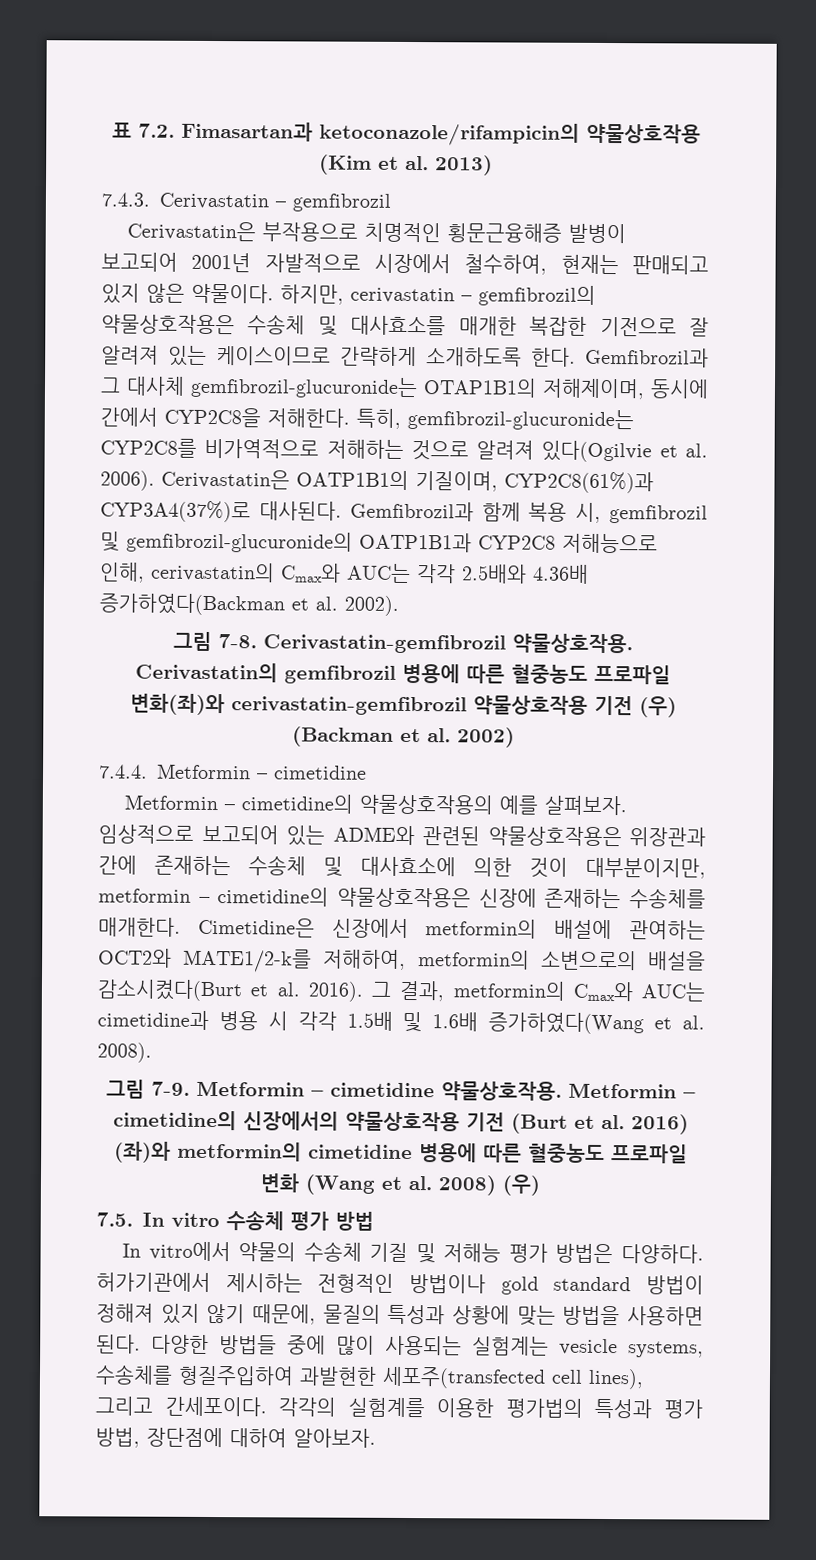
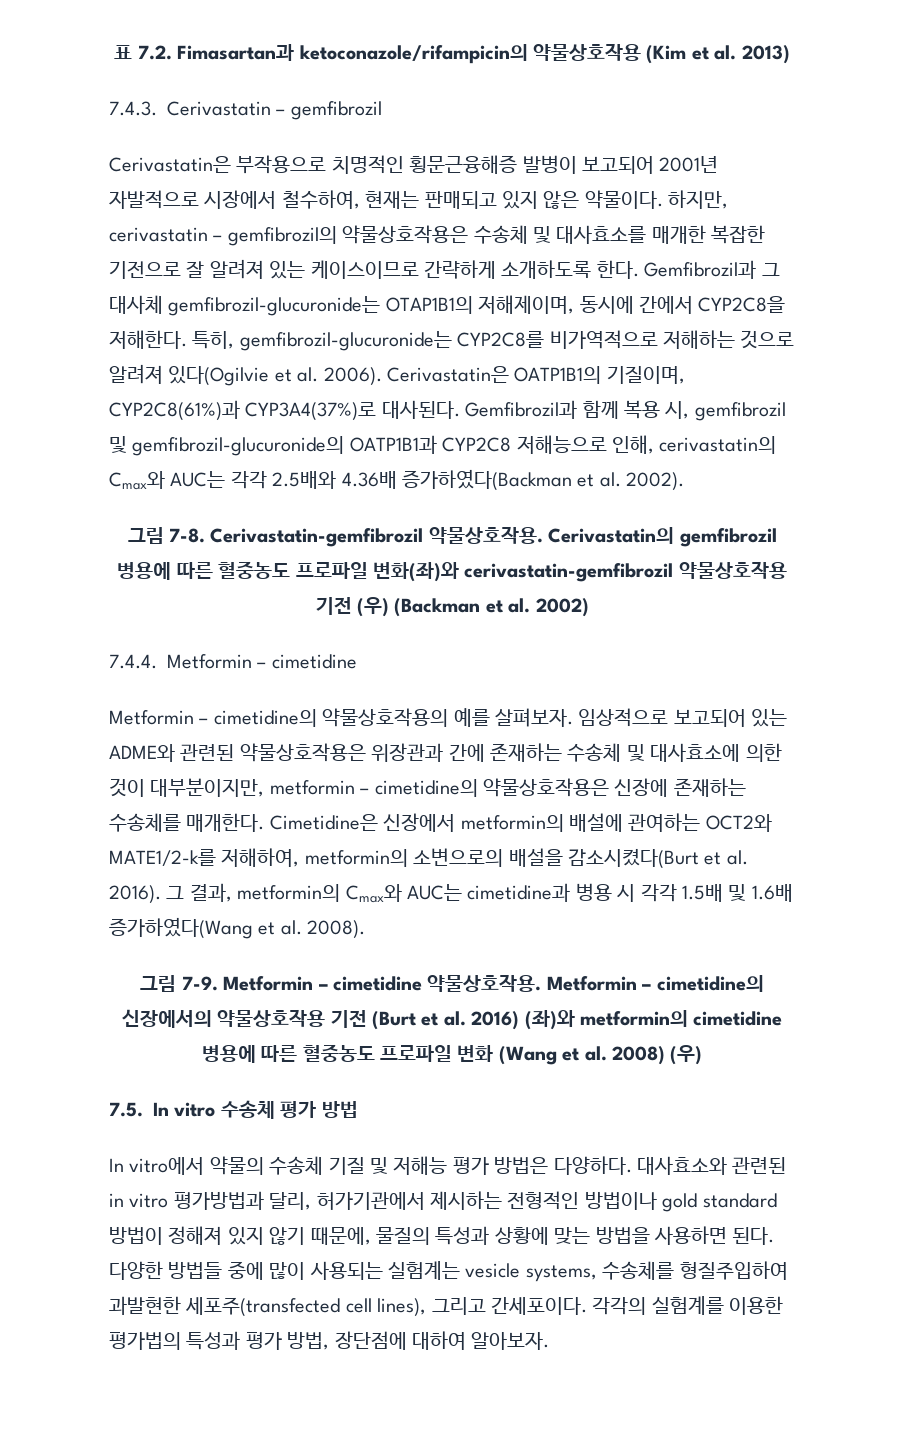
- 허가기관에서 제시하는 전형적인 방법이나 gold standard 방법이 정해져 있지 않기 때문에, 물질의 특성과 상황에 맞는 방법을 사용하면 된다.
+ 대사효소와 관련된 in vitro 평가방법과 달리, 허가기관에서 제시하는 전형적인 방법이나 gold standard 방법이 정해져 있지 않기 때문에, 물질의 특성과 상황에 맞는 방법을 사용하면 된다.

